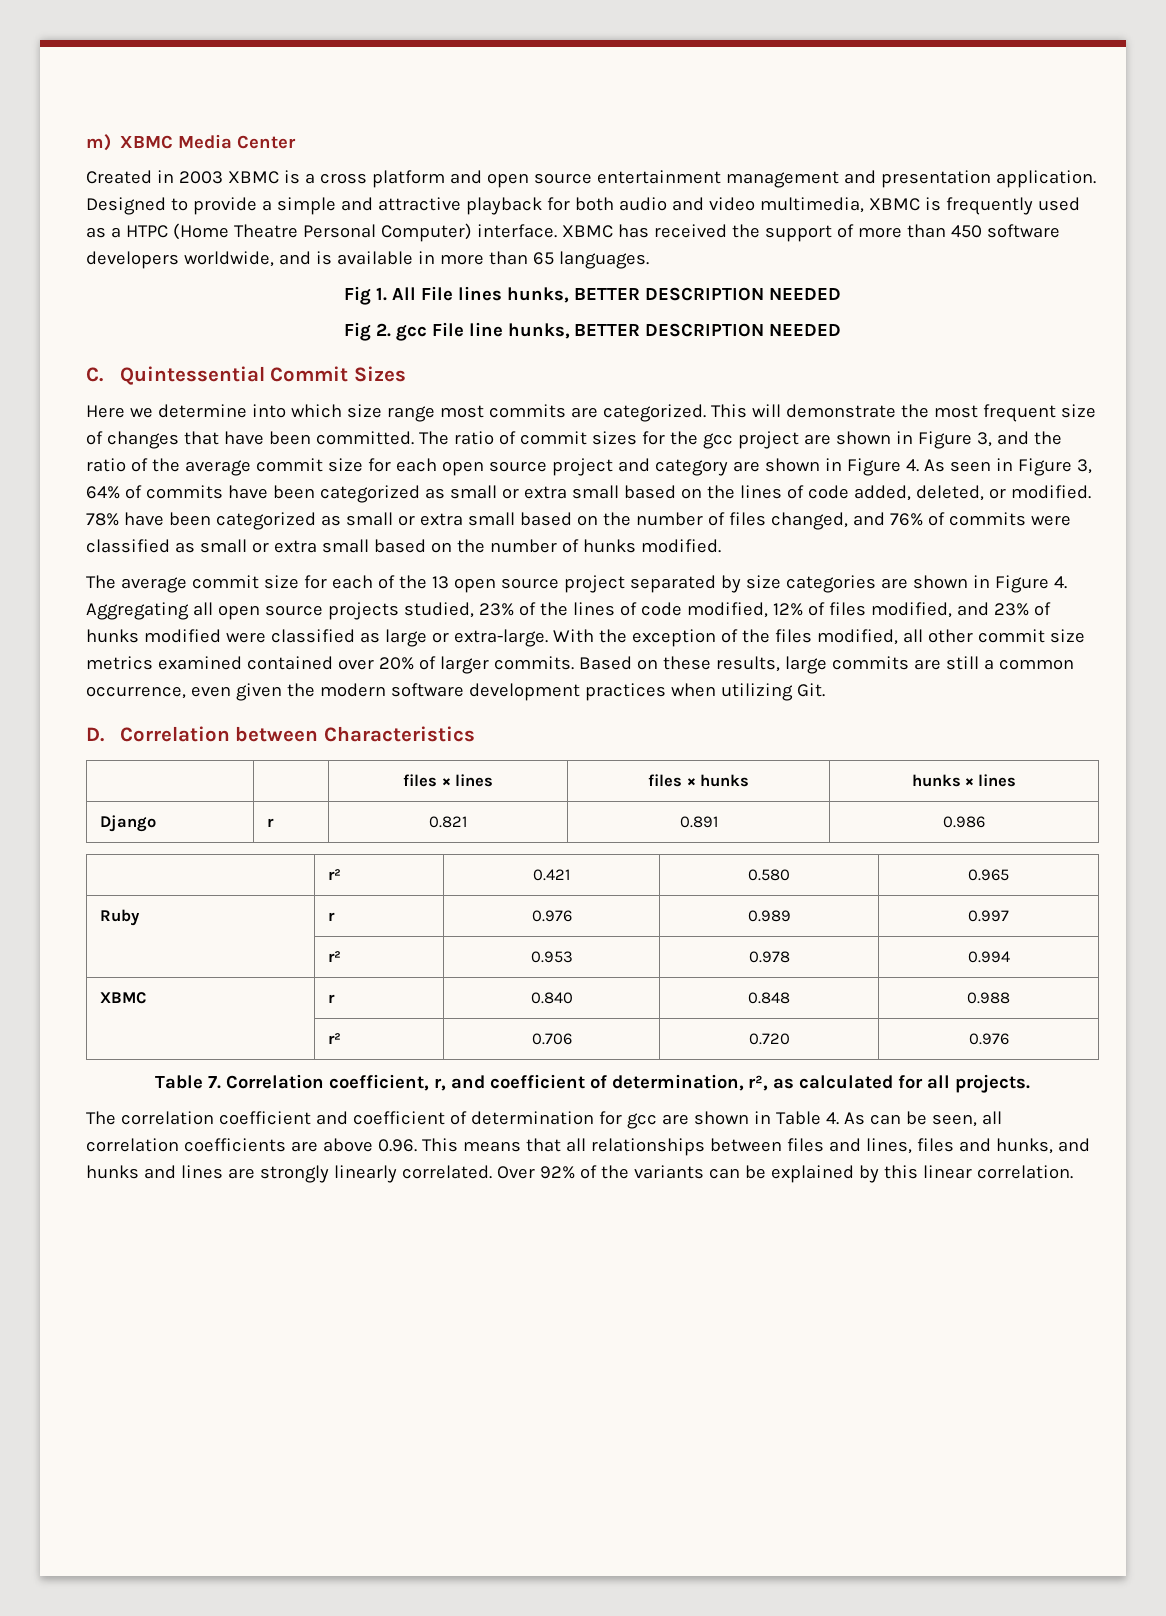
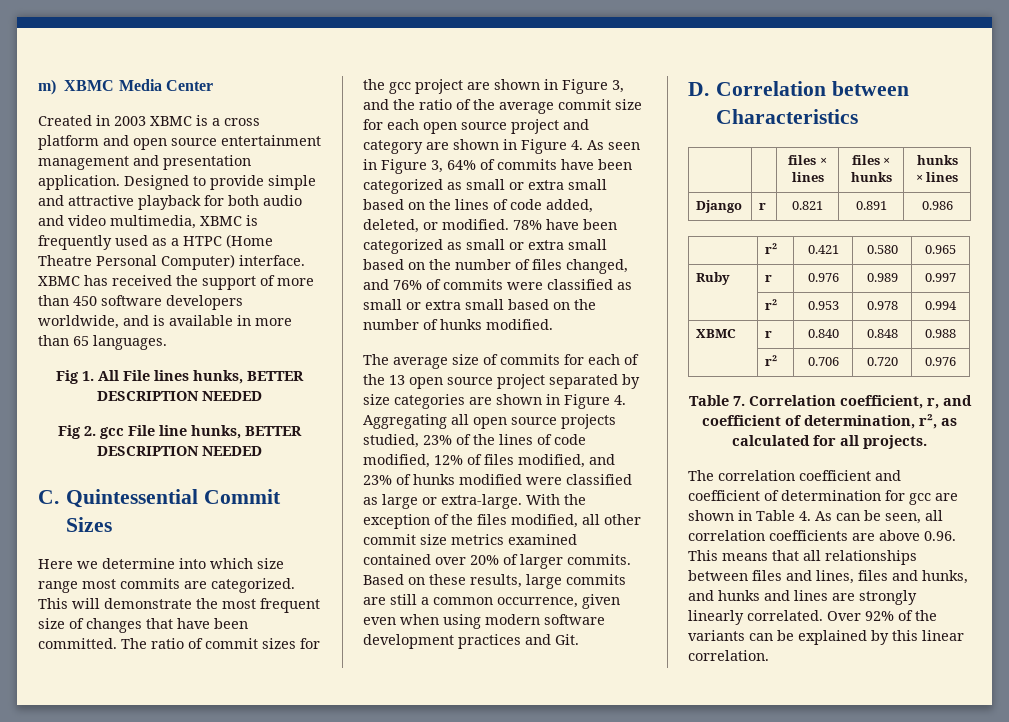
- Designed to provide a simple and attractive playback for both audio and video multimedia, XBMC is frequently used as a HTPC (Home Theatre Personal Computer) interface.
+ Designed to provide simple and attractive playback for both audio and video multimedia, XBMC is frequently used as a HTPC (Home Theatre Personal Computer) interface.
- The average commit size for each of the 13 open source project separated by size categories are shown in Figure 4. Aggregating all open source projects studied, 23% of the lines of code modified, 12% of files modified, and 23% of hunks modified were classified as large or extra-large.
+ The average size of commits for each of the 13 open source project separated by size categories are shown in Figure 4. Aggregating all open source projects studied, 23% of the lines of code modified, 12% of files modified, and 23% of hunks modified were classified as large or extra-large.
- Based on these results, large commits are still a common occurrence, even given the modern software development practices when utilizing Git.
+ Based on these results, large commits are still a common occurrence, given even when using modern software development practices and Git.

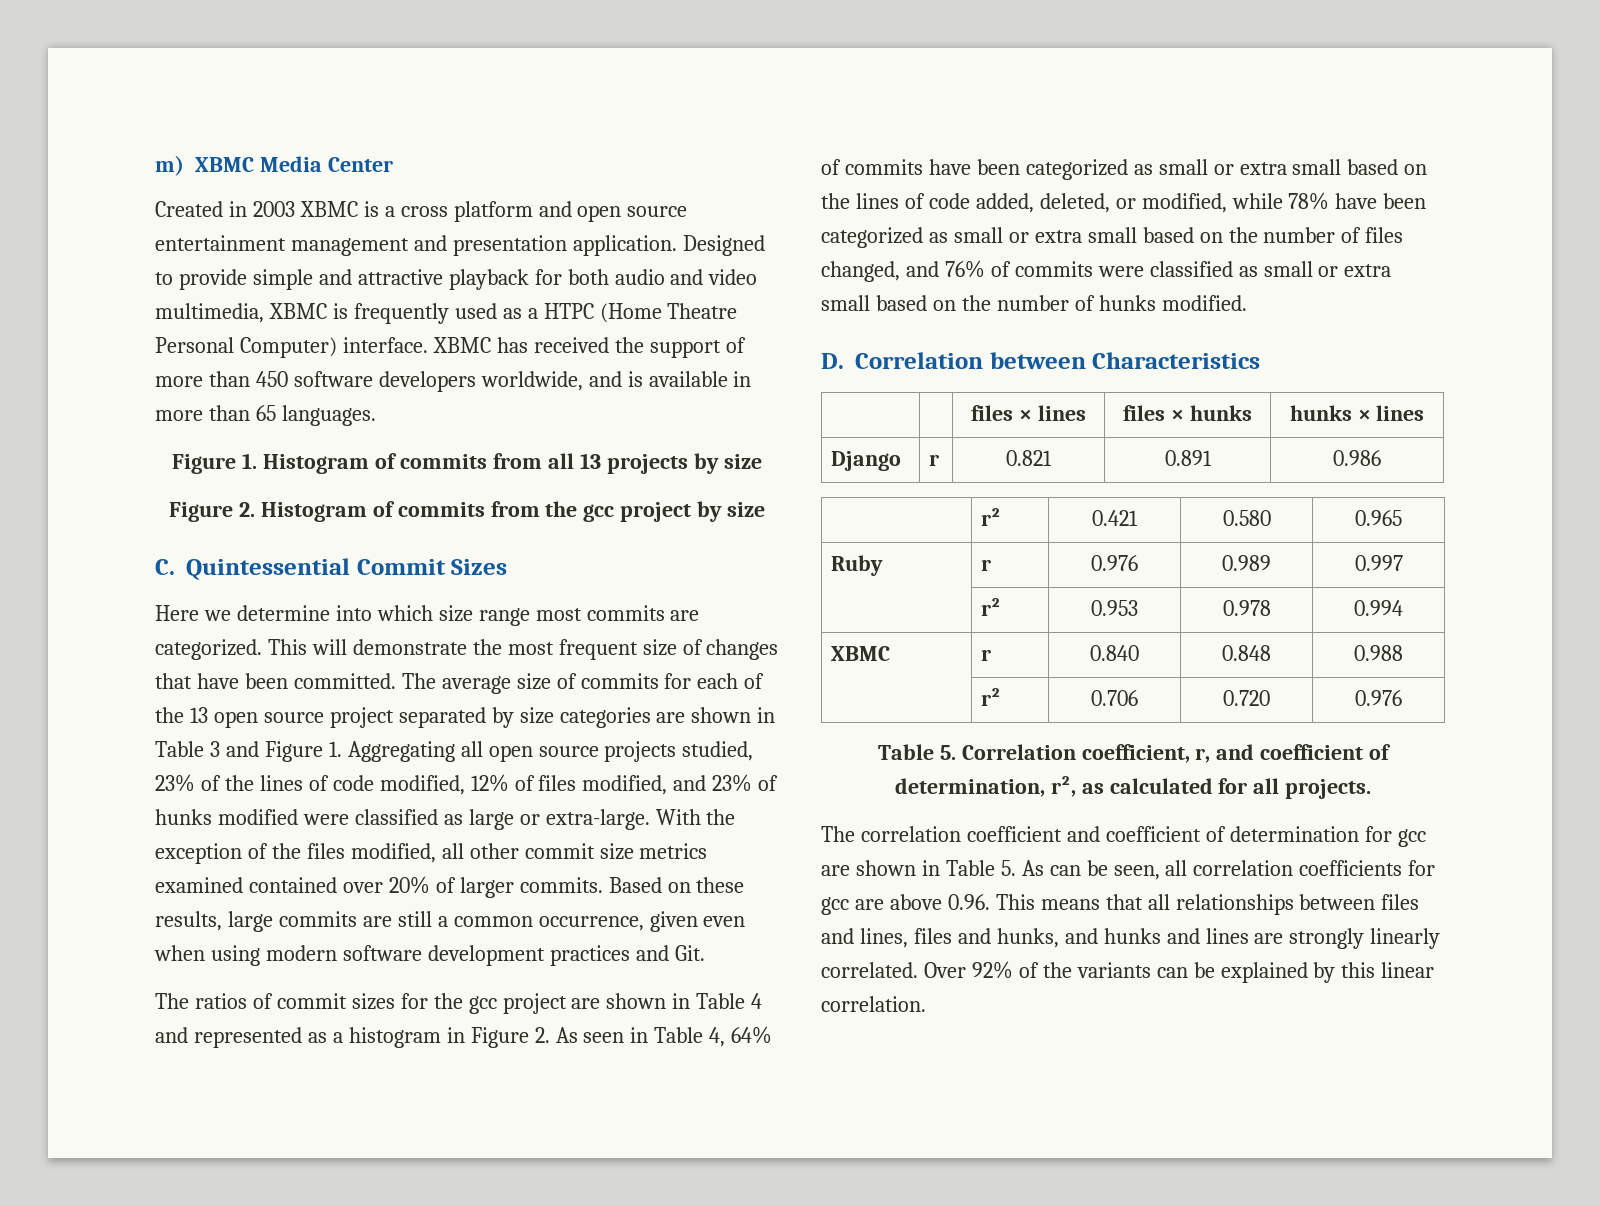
- Fig 1. All File lines hunks, BETTER DESCRIPTION NEEDED
- Fig 2. gcc File line hunks, BETTER DESCRIPTION NEEDED
+ Figure 1. Histogram of commits from all 13 projects by size
+ Figure 2. Histogram of commits from the gcc project by size
- The ratio of commit sizes for the gcc project are shown in Figure 3, and the ratio of the average commit size for each open source project and category are shown in Figure 4. As seen in Figure 3, 64% of commits have been categorized as small or extra small based on the lines of code added, deleted, or modified. 78% have been categorized as small or extra small based on the number of files changed, and 76% of commits were classified as small or extra small based on the number of hunks modified.
- The average size of commits for each of the 13 open source project separated by size categories are shown in Figure 4. Aggregating all open source projects studied, 23% of the lines of code modified, 12% of files modified, and 23% of hunks modified were classified as large or extra-large.
+ The average size of commits for each of the 13 open source project separated by size categories are shown in Table 3 and Figure 1. Aggregating all open source projects studied, 23% of the lines of code modified, 12% of files modified, and 23% of hunks modified were classified as large or extra-large.
+ The ratios of commit sizes for the gcc project are shown in Table 4 and represented as a histogram in Figure 2. As seen in Table 4, 64% of commits have been categorized as small or extra small based on the lines of code added, deleted, or modified, while 78% have been categorized as small or extra small based on the number of files changed, and 76% of commits were classified as small or extra small based on the number of hunks modified.
- Table 7. Correlation coefficient, r, and coefficient of determination, r², as calculated for all projects.
+ Table 5. Correlation coefficient, r, and coefficient of determination, r², as calculated for all projects.
- The correlation coefficient and coefficient of determination for gcc are shown in Table 4. As can be seen, all correlation coefficients are above 0.96. This means that all relationships between files and lines, files and hunks, and hunks and lines are strongly linearly correlated.
+ The correlation coefficient and coefficient of determination for gcc are shown in Table 5. As can be seen, all correlation coefficients for gcc are above 0.96. This means that all relationships between files and lines, files and hunks, and hunks and lines are strongly linearly correlated.

